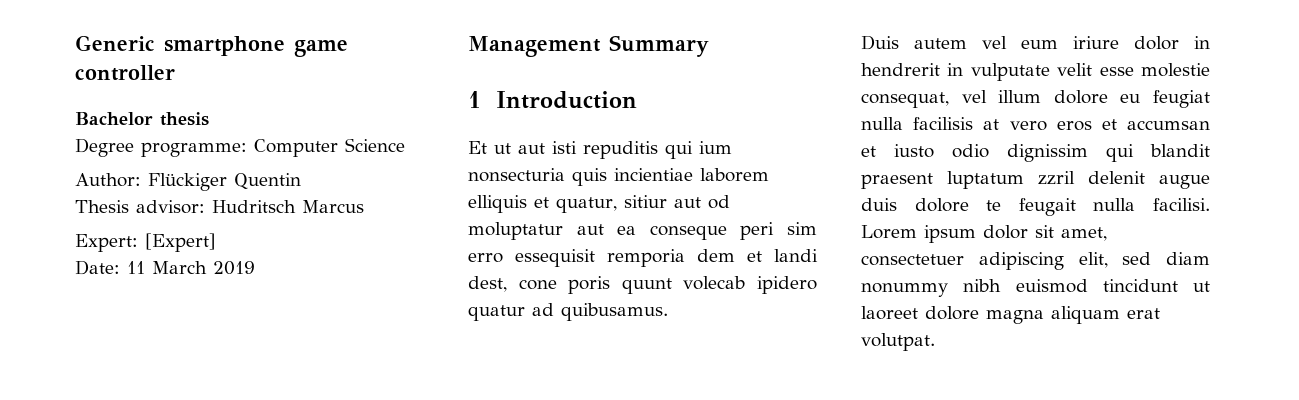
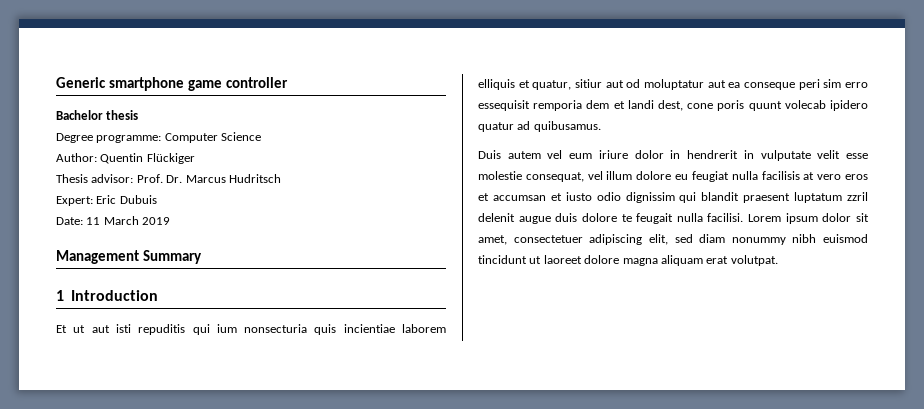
- Author: Flückiger Quentin
+ Author: Quentin Flückiger
- Thesis advisor: Hudritsch Marcus
+ Thesis advisor: Prof. Dr. Marcus Hudritsch
- Expert: [Expert]
+ Expert: Eric Dubuis

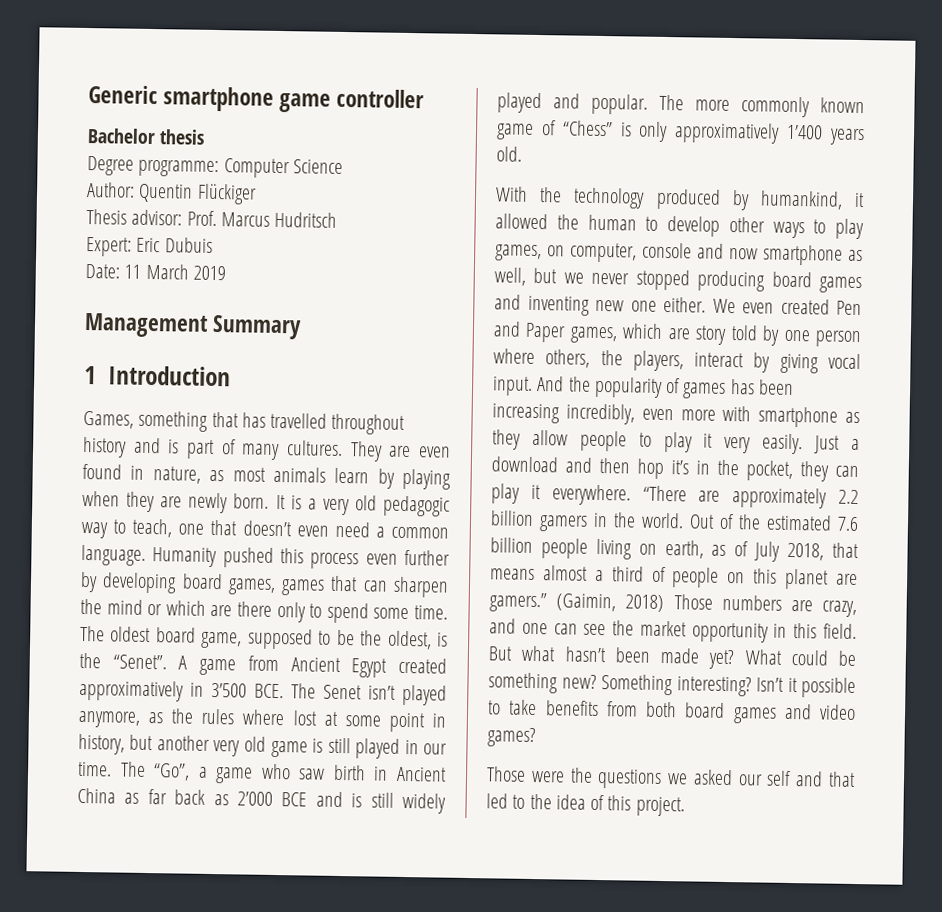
- Thesis advisor: Prof. Dr. Marcus Hudritsch
+ Thesis advisor: Prof. Marcus Hudritsch
- Et ut aut isti repuditis qui ium nonsecturia quis incientiae laborem elliquis et quatur, sitiur aut od moluptatur aut ea conseque peri sim erro essequisit remporia dem et landi dest, cone poris quunt volecab ipidero quatur ad quibusamus.
- Duis autem vel eum iriure dolor in hendrerit in vulputate velit esse molestie consequat, vel illum dolore eu feugiat nulla facilisis at vero eros et accumsan et iusto odio dignissim qui blandit praesent luptatum zzril delenit augue duis dolore te feugait nulla facilisi. Lorem ipsum dolor sit amet, consectetuer adipiscing elit, sed diam nonummy nibh euismod tincidunt ut laoreet dolore magna aliquam erat volutpat.
+ Games, something that has travelled throughout history and is part of many cultures. They are even found in nature, as most animals learn by playing when they are newly born. It is a very old pedagogic way to teach, one that doesn’t even need a common language. Humanity pushed this process even further by developing board games, games that can sharpen the mind or which are there only to spend some time. The oldest board game, supposed to be the oldest, is the “Senet”. A game from Ancient Egypt created approximatively in 3’500 BCE. The Senet isn’t played anymore, as the rules where lost at some point in history, but another very old game is still played in our time. The “Go”, a game who saw birth in Ancient China as far back as 2’000 BCE and is still widely played and popular. The more commonly known game of “Chess” is only approximatively 1’400 years old.
+ With the technology produced by humankind, it allowed the human to develop other ways to play games, on computer, console and now smartphone as well, but we never stopped producing board games and inventing new one either. We even created Pen and Paper games, which are story told by one person where others, the players, interact by giving vocal input. And the popularity of games has been increasing incredibly, even more with smartphone as they allow people to play it very easily. Just a download and then hop it’s in the pocket, they can play it everywhere. “There are approximately 2.2 billion gamers in the world. Out of the estimated 7.6 billion people living on earth, as of July 2018, that means almost a third of people on this planet are gamers.” (Gaimin, 2018) Those numbers are crazy, and one can see the market opportunity in this field. But what hasn’t been made yet? What could be something new? Something interesting? Isn’t it possible to take benefits from both board games and video games?
+ Those were the questions we asked our self and that led to the idea of this project.

